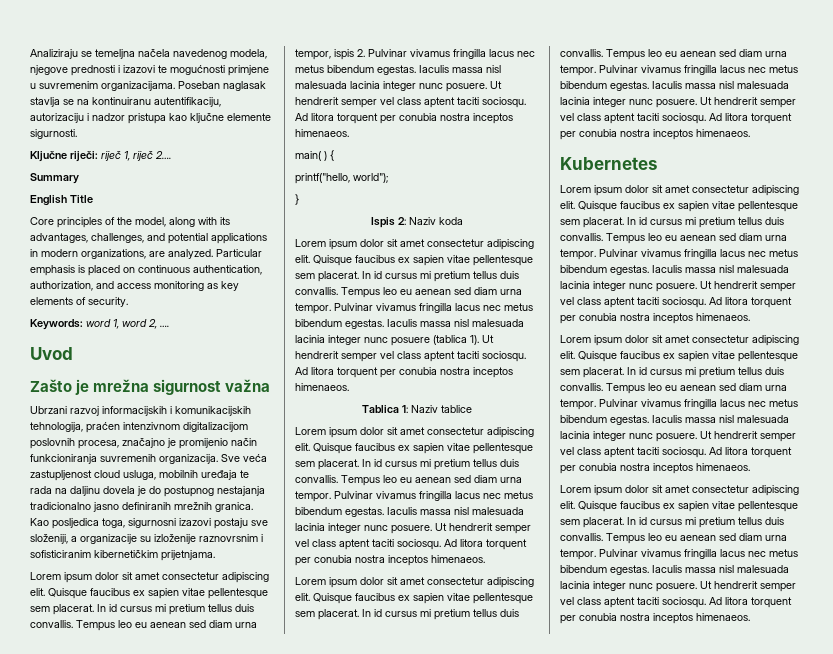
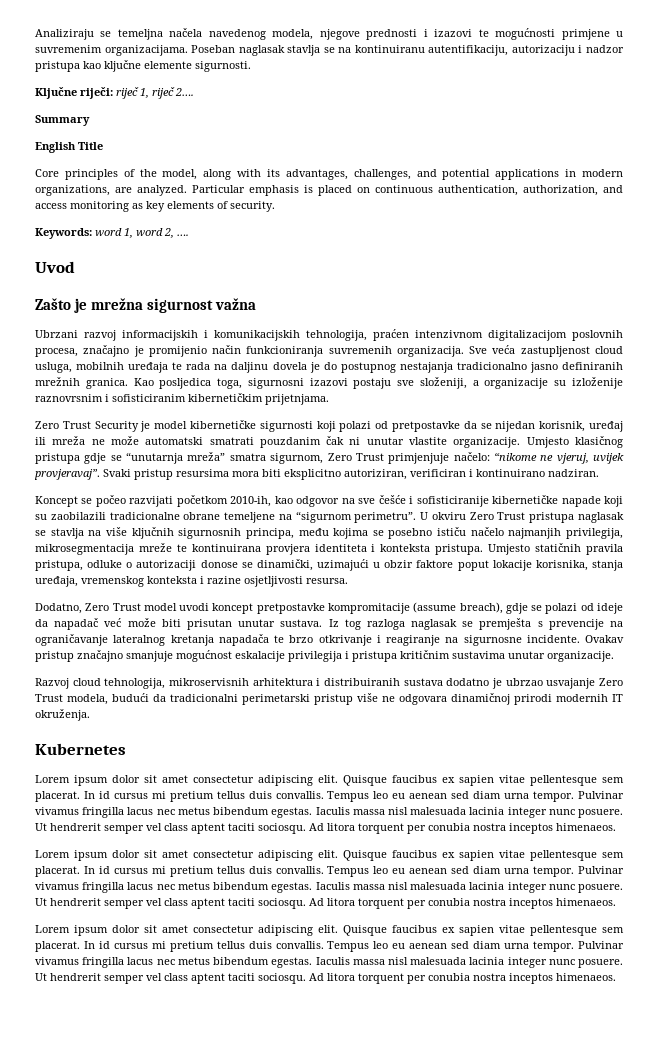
- Lorem ipsum dolor sit amet consectetur adipiscing elit. Quisque faucibus ex sapien vitae pellentesque sem placerat. In id cursus mi pretium tellus duis convallis. Tempus leo eu aenean sed diam urna tempor, ispis 2. Pulvinar vivamus fringilla lacus nec metus bibendum egestas. Iaculis massa nisl malesuada lacinia integer nunc posuere. Ut hendrerit semper vel class aptent taciti sociosqu. Ad litora torquent per conubia nostra inceptos himenaeos.
- main( ) {
- printf("hello, world");
- }
- Ispis 2: Naziv koda
- Lorem ipsum dolor sit amet consectetur adipiscing elit. Quisque faucibus ex sapien vitae pellentesque sem placerat. In id cursus mi pretium tellus duis convallis. Tempus leo eu aenean sed diam urna tempor. Pulvinar vivamus fringilla lacus nec metus bibendum egestas. Iaculis massa nisl malesuada lacinia integer nunc posuere (tablica 1). Ut hendrerit semper vel class aptent taciti sociosqu. Ad litora torquent per conubia nostra inceptos himenaeos.
- Tablica 1: Naziv tablice
- Lorem ipsum dolor sit amet consectetur adipiscing elit. Quisque faucibus ex sapien vitae pellentesque sem placerat. In id cursus mi pretium tellus duis convallis. Tempus leo eu aenean sed diam urna tempor. Pulvinar vivamus fringilla lacus nec metus bibendum egestas. Iaculis massa nisl malesuada lacinia integer nunc posuere. Ut hendrerit semper vel class aptent taciti sociosqu. Ad litora torquent per conubia nostra inceptos himenaeos.
- Lorem ipsum dolor sit amet consectetur adipiscing elit. Quisque faucibus ex sapien vitae pellentesque sem placerat. In id cursus mi pretium tellus duis convallis. Tempus leo eu aenean sed diam urna tempor. Pulvinar vivamus fringilla lacus nec metus bibendum egestas. Iaculis massa nisl malesuada lacinia integer nunc posuere. Ut hendrerit semper vel class aptent taciti sociosqu. Ad litora torquent per conubia nostra inceptos himenaeos.
+ Zero Trust Security je model kibernetičke sigurnosti koji polazi od pretpostavke da se nijedan korisnik, uređaj ili mreža ne može automatski smatrati pouzdanim čak ni unutar vlastite organizacije. Umjesto klasičnog pristupa gdje se “unutarnja mreža” smatra sigurnom, Zero Trust primjenjuje načelo: “nikome ne vjeruj, uvijek provjeravaj”. Svaki pristup resursima mora biti eksplicitno autoriziran, verificiran i kontinuirano nadziran.
+ Koncept se počeo razvijati početkom 2010-ih, kao odgovor na sve češće i sofisticiranije kibernetičke napade koji su zaobilazili tradicionalne obrane temeljene na “sigurnom perimetru”. U okviru Zero Trust pristupa naglasak se stavlja na više ključnih sigurnosnih principa, među kojima se posebno ističu načelo najmanjih privilegija, mikrosegmentacija mreže te kontinuirana provjera identiteta i konteksta pristupa. Umjesto statičnih pravila pristupa, odluke o autorizaciji donose se dinamički, uzimajući u obzir faktore poput lokacije korisnika, stanja uređaja, vremenskog konteksta i razine osjetljivosti resursa.
+ Dodatno, Zero Trust model uvodi koncept pretpostavke kompromitacije (assume breach), gdje se polazi od ideje da napadač već može biti prisutan unutar sustava. Iz tog razloga naglasak se premješta s prevencije na ograničavanje lateralnog kretanja napadača te brzo otkrivanje i reagiranje na sigurnosne incidente. Ovakav pristup značajno smanjuje mogućnost eskalacije privilegija i pristupa kritičnim sustavima unutar organizacije.
+ Razvoj cloud tehnologija, mikroservisnih arhitektura i distribuiranih sustava dodatno je ubrzao usvajanje Zero Trust modela, budući da tradicionalni perimetarski pristup više ne odgovara dinamičnoj prirodi modernih IT okruženja.

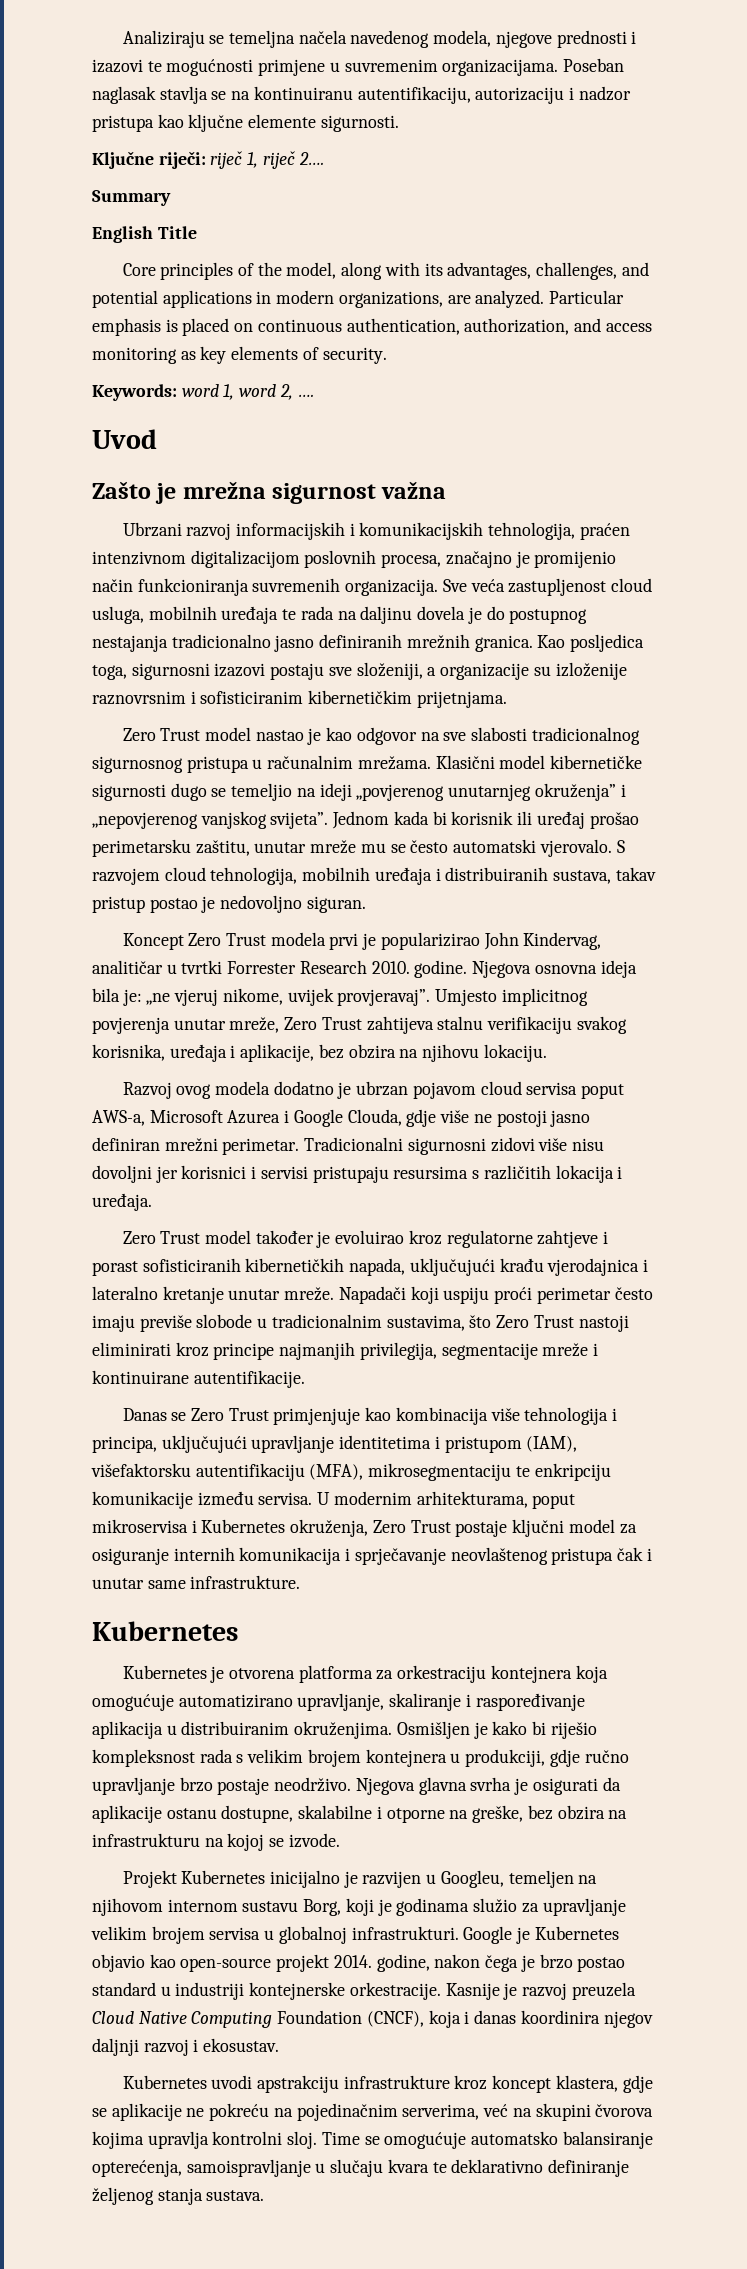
- Zero Trust Security je model kibernetičke sigurnosti koji polazi od pretpostavke da se nijedan korisnik, uređaj ili mreža ne može automatski smatrati pouzdanim čak ni unutar vlastite organizacije. Umjesto klasičnog pristupa gdje se “unutarnja mreža” smatra sigurnom, Zero Trust primjenjuje načelo: “nikome ne vjeruj, uvijek provjeravaj”. Svaki pristup resursima mora biti eksplicitno autoriziran, verificiran i kontinuirano nadziran.
- Koncept se počeo razvijati početkom 2010-ih, kao odgovor na sve češće i sofisticiranije kibernetičke napade koji su zaobilazili tradicionalne obrane temeljene na “sigurnom perimetru”. U okviru Zero Trust pristupa naglasak se stavlja na više ključnih sigurnosnih principa, među kojima se posebno ističu načelo najmanjih privilegija, mikrosegmentacija mreže te kontinuirana provjera identiteta i konteksta pristupa. Umjesto statičnih pravila pristupa, odluke o autorizaciji donose se dinamički, uzimajući u obzir faktore poput lokacije korisnika, stanja uređaja, vremenskog konteksta i razine osjetljivosti resursa.
- Dodatno, Zero Trust model uvodi koncept pretpostavke kompromitacije (assume breach), gdje se polazi od ideje da napadač već može biti prisutan unutar sustava. Iz tog razloga naglasak se premješta s prevencije na ograničavanje lateralnog kretanja napadača te brzo otkrivanje i reagiranje na sigurnosne incidente. Ovakav pristup značajno smanjuje mogućnost eskalacije privilegija i pristupa kritičnim sustavima unutar organizacije.
- Razvoj cloud tehnologija, mikroservisnih arhitektura i distribuiranih sustava dodatno je ubrzao usvajanje Zero Trust modela, budući da tradicionalni perimetarski pristup više ne odgovara dinamičnoj prirodi modernih IT okruženja.
+ Zero Trust model nastao je kao odgovor na sve slabosti tradicionalnog sigurnosnog pristupa u računalnim mrežama. Klasični model kibernetičke sigurnosti dugo se temeljio na ideji „povjerenog unutarnjeg okruženja” i „nepovjerenog vanjskog svijeta”. Jednom kada bi korisnik ili uređaj prošao perimetarsku zaštitu, unutar mreže mu se često automatski vjerovalo. S razvojem cloud tehnologija, mobilnih uređaja i distribuiranih sustava, takav pristup postao je nedovoljno siguran.
+ Koncept Zero Trust modela prvi je popularizirao John Kindervag, analitičar u tvrtki Forrester Research 2010. godine. Njegova osnovna ideja bila je: „ne vjeruj nikome, uvijek provjeravaj”. Umjesto implicitnog povjerenja unutar mreže, Zero Trust zahtijeva stalnu verifikaciju svakog korisnika, uređaja i aplikacije, bez obzira na njihovu lokaciju.
+ Razvoj ovog modela dodatno je ubrzan pojavom cloud servisa poput AWS-a, Microsoft Azurea i Google Clouda, gdje više ne postoji jasno definiran mrežni perimetar. Tradicionalni sigurnosni zidovi više nisu dovoljni jer korisnici i servisi pristupaju resursima s različitih lokacija i uređaja.
+ Zero Trust model također je evoluirao kroz regulatorne zahtjeve i porast sofisticiranih kibernetičkih napada, uključujući krađu vjerodajnica i lateralno kretanje unutar mreže. Napadači koji uspiju proći perimetar često imaju previše slobode u tradicionalnim sustavima, što Zero Trust nastoji eliminirati kroz principe najmanjih privilegija, segmentacije mreže i kontinuirane autentifikacije.
+ Danas se Zero Trust primjenjuje kao kombinacija više tehnologija i principa, uključujući upravljanje identitetima i pristupom (IAM), višefaktorsku autentifikaciju (MFA), mikrosegmentaciju te enkripciju komunikacije između servisa. U modernim arhitekturama, poput mikroservisa i Kubernetes okruženja, Zero Trust postaje ključni model za osiguranje internih komunikacija i sprječavanje neovlaštenog pristupa čak i unutar same infrastrukture.
  Kubernetes
- Lorem ipsum dolor sit amet consectetur adipiscing elit. Quisque faucibus ex sapien vitae pellentesque sem placerat. In id cursus mi pretium tellus duis convallis. Tempus leo eu aenean sed diam urna tempor. Pulvinar vivamus fringilla lacus nec metus bibendum egestas. Iaculis massa nisl malesuada lacinia integer nunc posuere. Ut hendrerit semper vel class aptent taciti sociosqu. Ad litora torquent per conubia nostra inceptos himenaeos.
- Lorem ipsum dolor sit amet consectetur adipiscing elit. Quisque faucibus ex sapien vitae pellentesque sem placerat. In id cursus mi pretium tellus duis convallis. Tempus leo eu aenean sed diam urna tempor. Pulvinar vivamus fringilla lacus nec metus bibendum egestas. Iaculis massa nisl malesuada lacinia integer nunc posuere. Ut hendrerit semper vel class aptent taciti sociosqu. Ad litora torquent per conubia nostra inceptos himenaeos.
- Lorem ipsum dolor sit amet consectetur adipiscing elit. Quisque faucibus ex sapien vitae pellentesque sem placerat. In id cursus mi pretium tellus duis convallis. Tempus leo eu aenean sed diam urna tempor. Pulvinar vivamus fringilla lacus nec metus bibendum egestas. Iaculis massa nisl malesuada lacinia integer nunc posuere. Ut hendrerit semper vel class aptent taciti sociosqu. Ad litora torquent per conubia nostra inceptos himenaeos.
+ Kubernetes je otvorena platforma za orkestraciju kontejnera koja omogućuje automatizirano upravljanje, skaliranje i raspoređivanje aplikacija u distribuiranim okruženjima. Osmišljen je kako bi riješio kompleksnost rada s velikim brojem kontejnera u produkciji, gdje ručno upravljanje brzo postaje neodrživo. Njegova glavna svrha je osigurati da aplikacije ostanu dostupne, skalabilne i otporne na greške, bez obzira na infrastrukturu na kojoj se izvode.
+ Projekt Kubernetes inicijalno je razvijen u Googleu, temeljen na njihovom internom sustavu Borg, koji je godinama služio za upravljanje velikim brojem servisa u globalnoj infrastrukturi. Google je Kubernetes objavio kao open-source projekt 2014. godine, nakon čega je brzo postao standard u industriji kontejnerske orkestracije. Kasnije je razvoj preuzela Cloud Native Computing Foundation (CNCF), koja i danas koordinira njegov daljnji razvoj i ekosustav.
+ Kubernetes uvodi apstrakciju infrastrukture kroz koncept klastera, gdje se aplikacije ne pokreću na pojedinačnim serverima, već na skupini čvorova kojima upravlja kontrolni sloj. Time se omogućuje automatsko balansiranje opterećenja, samoispravljanje u slučaju kvara te deklarativno definiranje željenog stanja sustava.

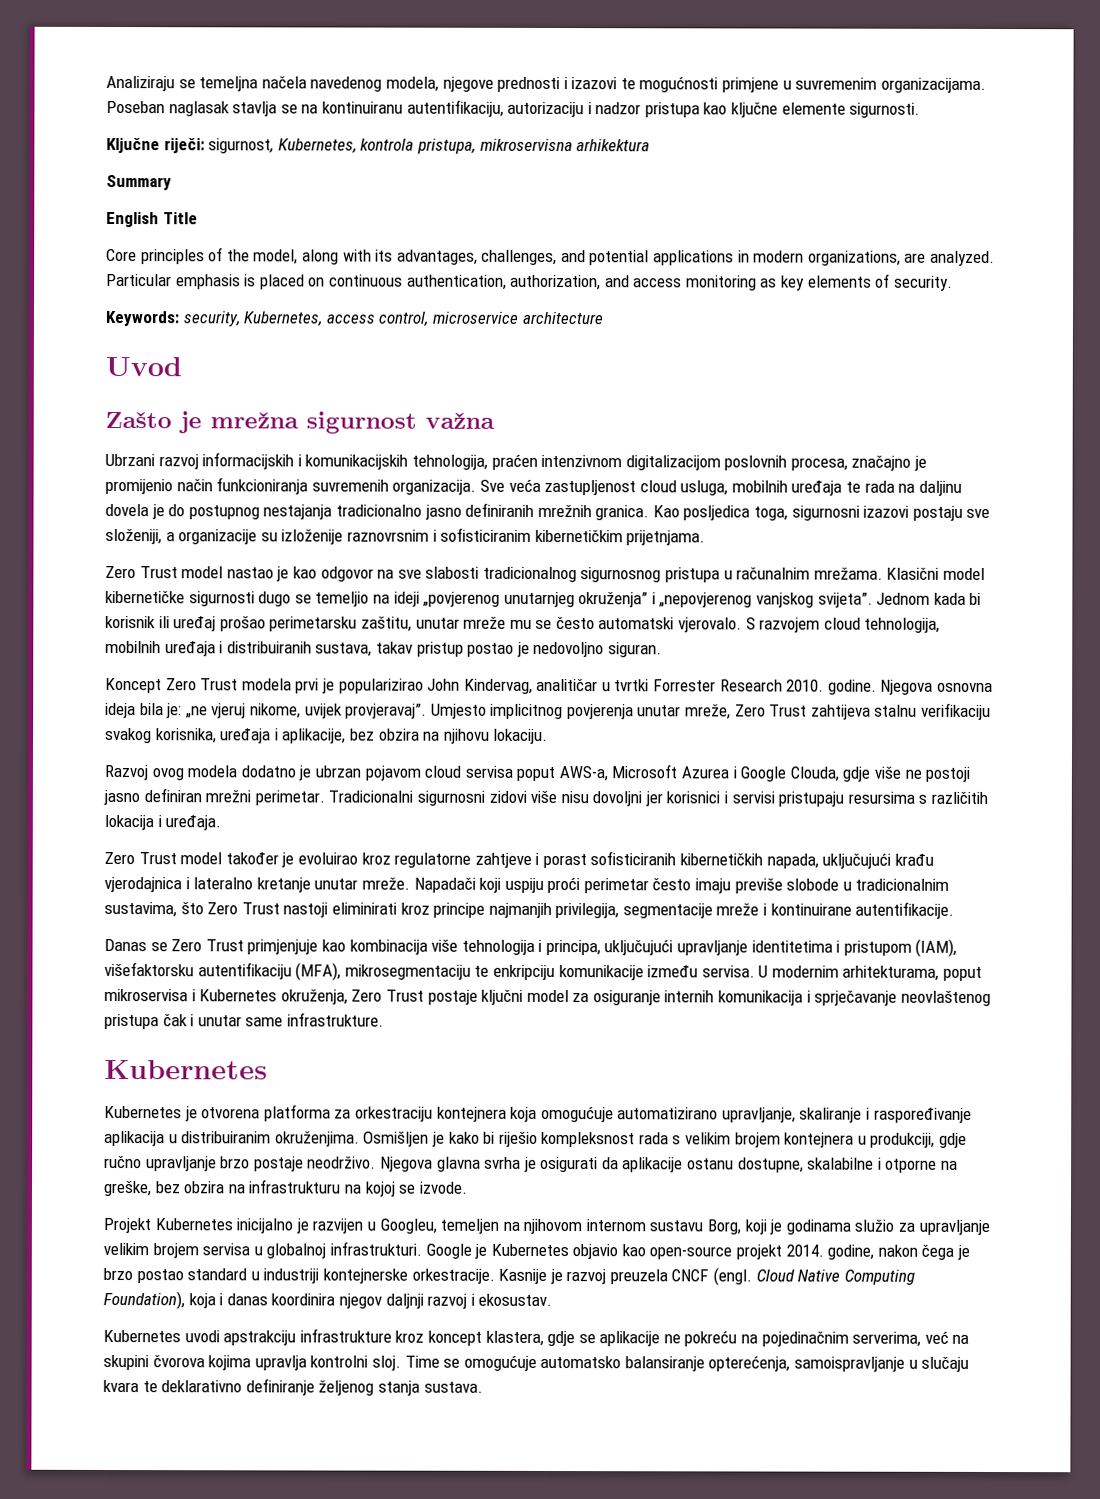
- Ključne riječi: riječ 1, riječ 2….
+ Ključne riječi: sigurnost, Kubernetes, kontrola pristupa, mikroservisna arhikektura
- Keywords: word 1, word 2, ….
+ Keywords: security, Kubernetes, access control, microservice architecture
- Kasnije je razvoj preuzela Cloud Native Computing Foundation (CNCF), koja i danas koordinira njegov daljnji razvoj i ekosustav.
+ Kasnije je razvoj preuzela CNCF (engl. Cloud Native Computing Foundation), koja i danas koordinira njegov daljnji razvoj i ekosustav.

